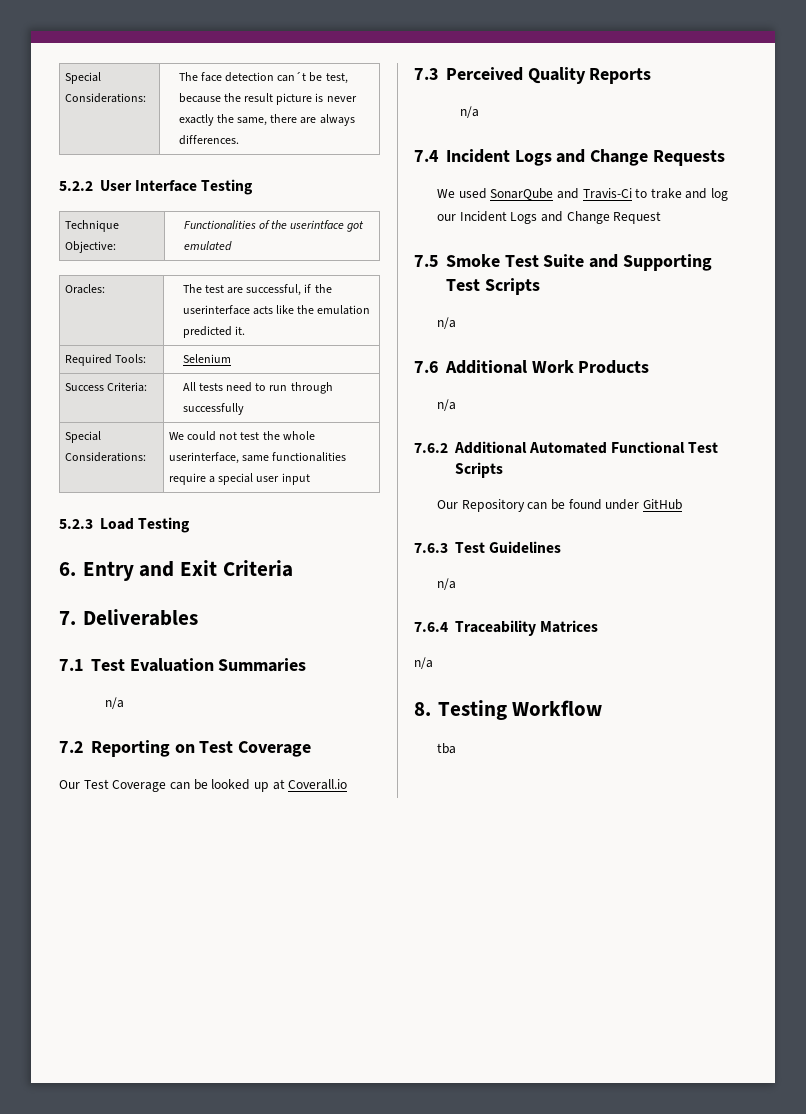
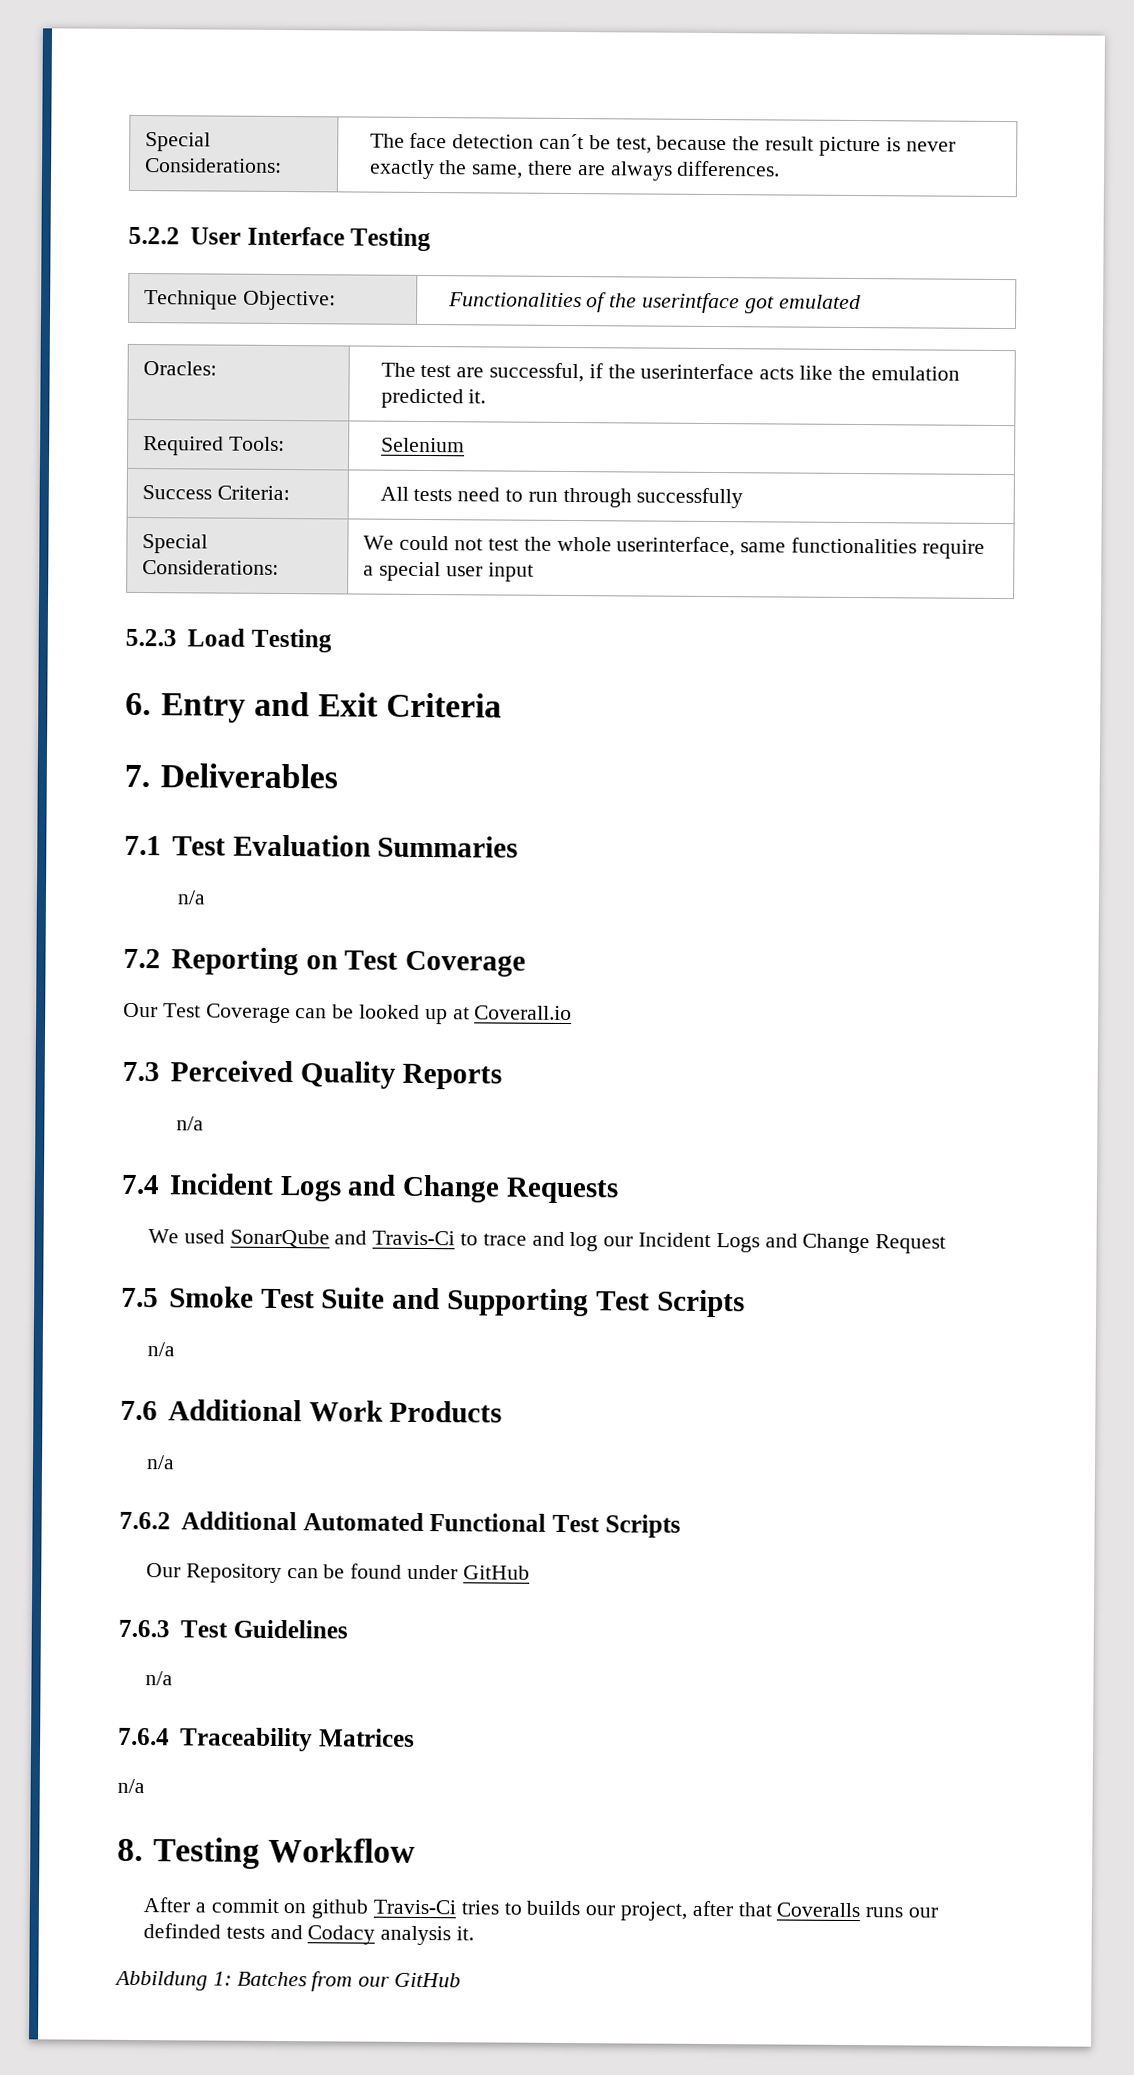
- We used SonarQube and Travis-Ci to trake and log our Incident Logs and Change Request
+ We used SonarQube and Travis-Ci to trace and log our Incident Logs and Change Request
- tba
+ After a commit on github Travis-Ci tries to builds our project, after that Coveralls runs our definded tests and Codacy analysis it.
+ Abbildung 1: Batches from our GitHub

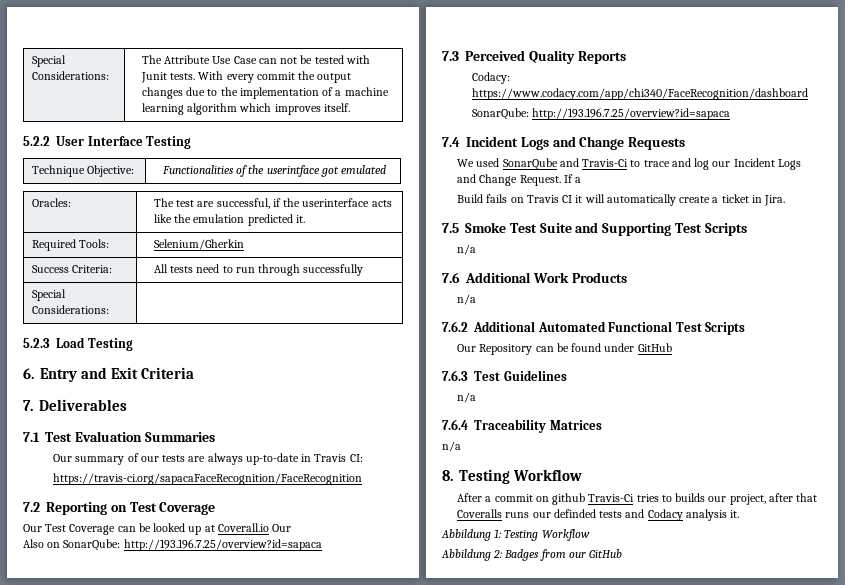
- Special Considerations: | The face detection can´t be test, because the result picture is never exactly the same, there are always differences.
+ Special Considerations: | The Attribute Use Case can not be tested with Junit tests. With every commit the output changes due to the implementation of a machine learning algorithm which improves itself.
- Required Tools: | Selenium
+ Required Tools: | Selenium/Gherkin
  Success Criteria: | All tests need to run through successfully
- Special Considerations: | We could not test the whole userinterface, same functionalities require a special user input
+ Special Considerations: |
  7.1 Test Evaluation Summaries
- n/a
+ Our summary of our tests are always up-to-date in Travis CI:
+ https://travis-ci.org/sapacaFaceRecognition/FaceRecognition
- Our Test Coverage can be looked up at Coverall.io
+ Our Test Coverage can be looked up at Coverall.io Our
+ Also on SonarQube: http://193.196.7.25/overview?id=sapaca
  7.3 Perceived Quality Reports
- n/a
+ Codacy: https://www.codacy.com/app/chi340/FaceRecognition/dashboard
+ SonarQube: http://193.196.7.25/overview?id=sapaca
- We used SonarQube and Travis-Ci to trace and log our Incident Logs and Change Request
+ We used SonarQube and Travis-Ci to trace and log our Incident Logs and Change Request. If a
+ Build fails on Travis CI it will automatically create a ticket in Jira.
- Abbildung 1: Batches from our GitHub
+ Abbildung 1: Testing Workflow
+ Abbildung 2: Badges from our GitHub

